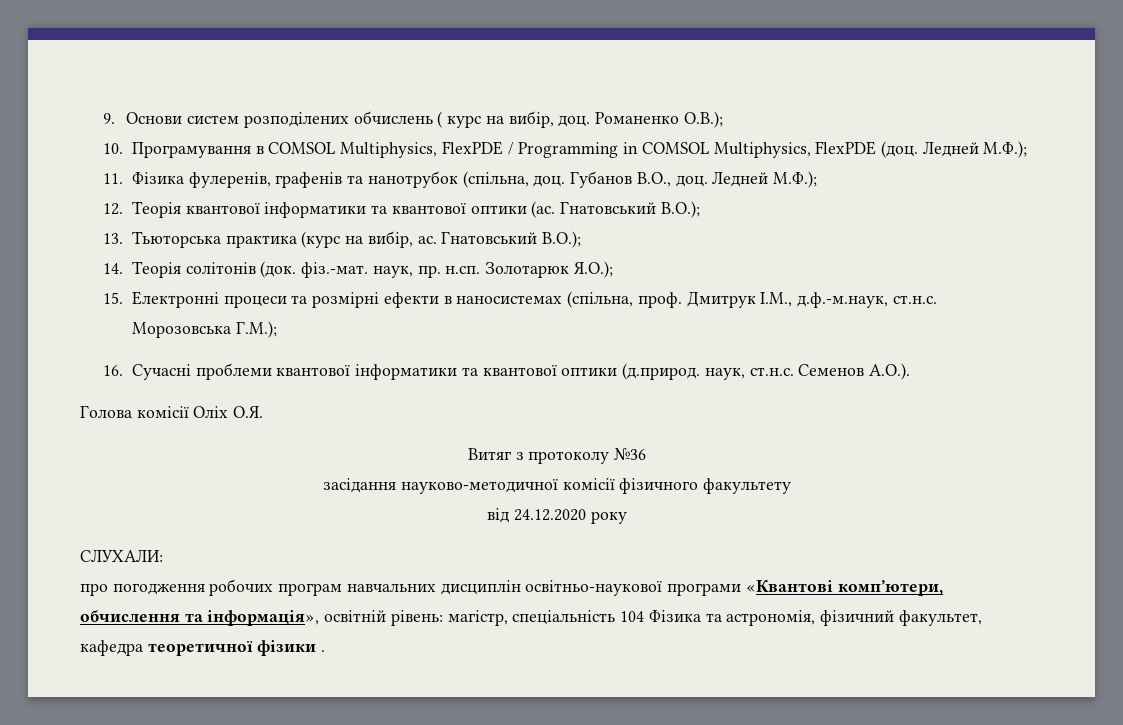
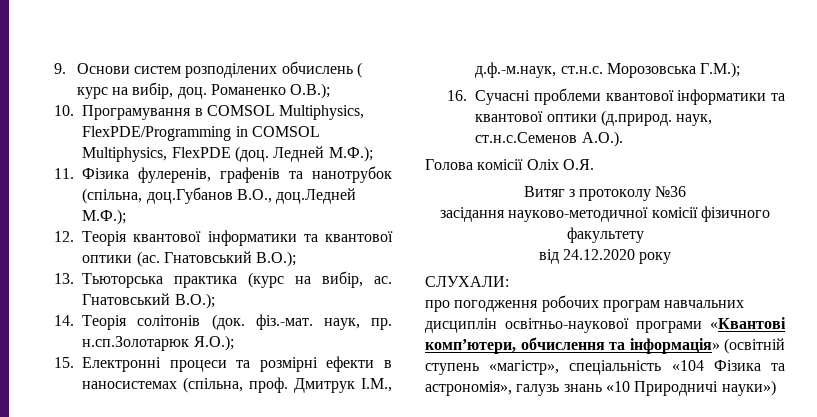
- 10. Програмування в COMSOL Multiphysics, FlexPDE / Programming in COMSOL Multiphysics, FlexPDE (доц.
+ 10. Програмування в COMSOL Multiphysics, FlexPDE/Programming in COMSOL Multiphysics, FlexPDE (доц.
- 11. Фізика фулеренів, графенів та нанотрубок (спільна, доц. Губанов В.О., доц. Ледней М.Ф.);
+ 11. Фізика фулеренів, графенів та нанотрубок (спільна, доц.Губанов В.О., доц.Ледней М.Ф.);
- 14. Теорія солітонів (док. фіз.-мат. наук, пр. н.сп. Золотарюк Я.О.);
+ 14. Теорія солітонів (док. фіз.-мат. наук, пр. н.сп.Золотарюк Я.О.);
- 16. Сучасні проблеми квантової інформатики та квантової оптики (д.природ. наук, ст.н.с. Семенов А.О.).
+ 16. Сучасні проблеми квантової інформатики та квантової оптики (д.природ. наук, ст.н.с.Семенов А.О.).
- про погодження робочих програм навчальних дисциплін освітньо-наукової програми «Квантові комп’ютери, обчислення та інформація», освітній рівень: магістр, спеціальність 104 Фізика та астрономія, фізичний факультет, кафедра теоретичної фізики .
+ про погодження робочих програм навчальних дисциплін освітньо-наукової програми «Квантові комп’ютери, обчислення та інформація» (освітній ступень «магістр», спеціальність «104 Фізика та астрономія», галузь знань «10 Природничі науки»)

